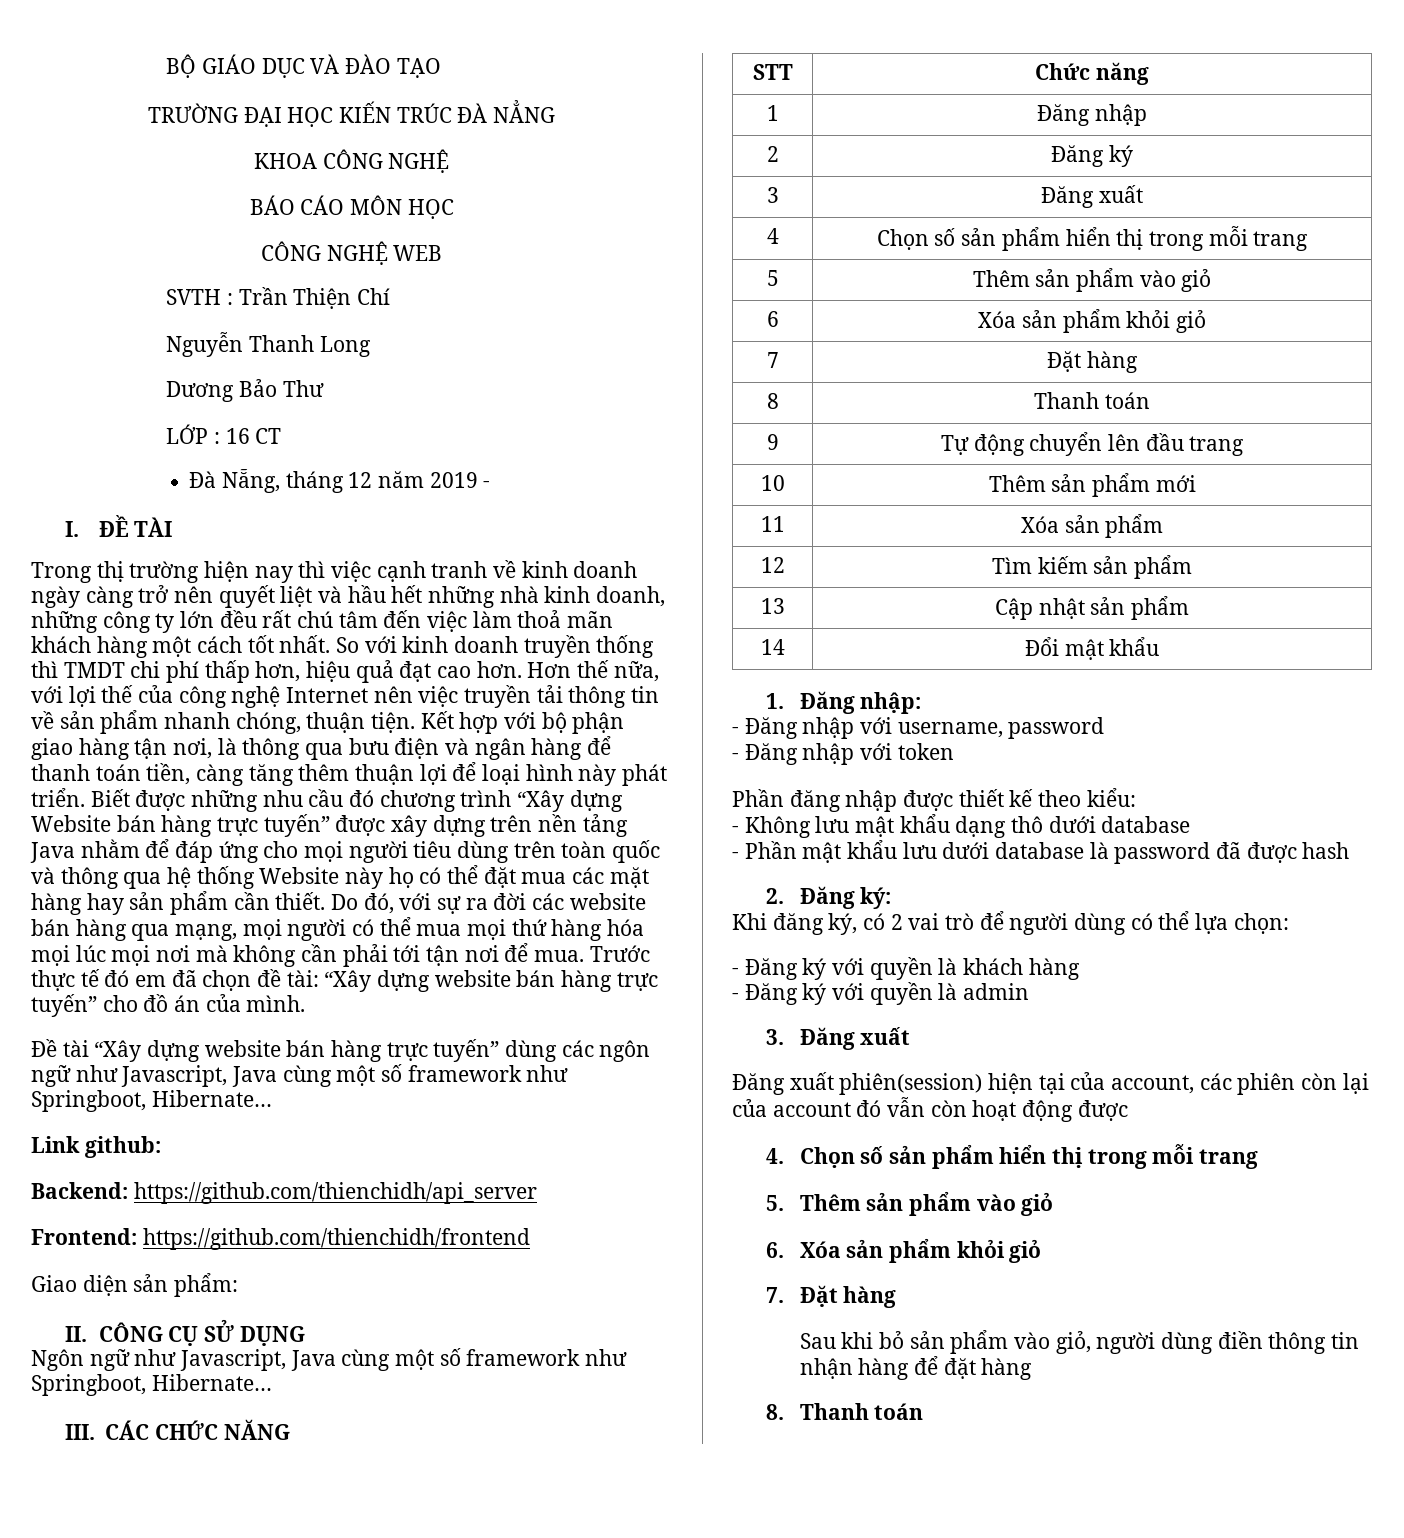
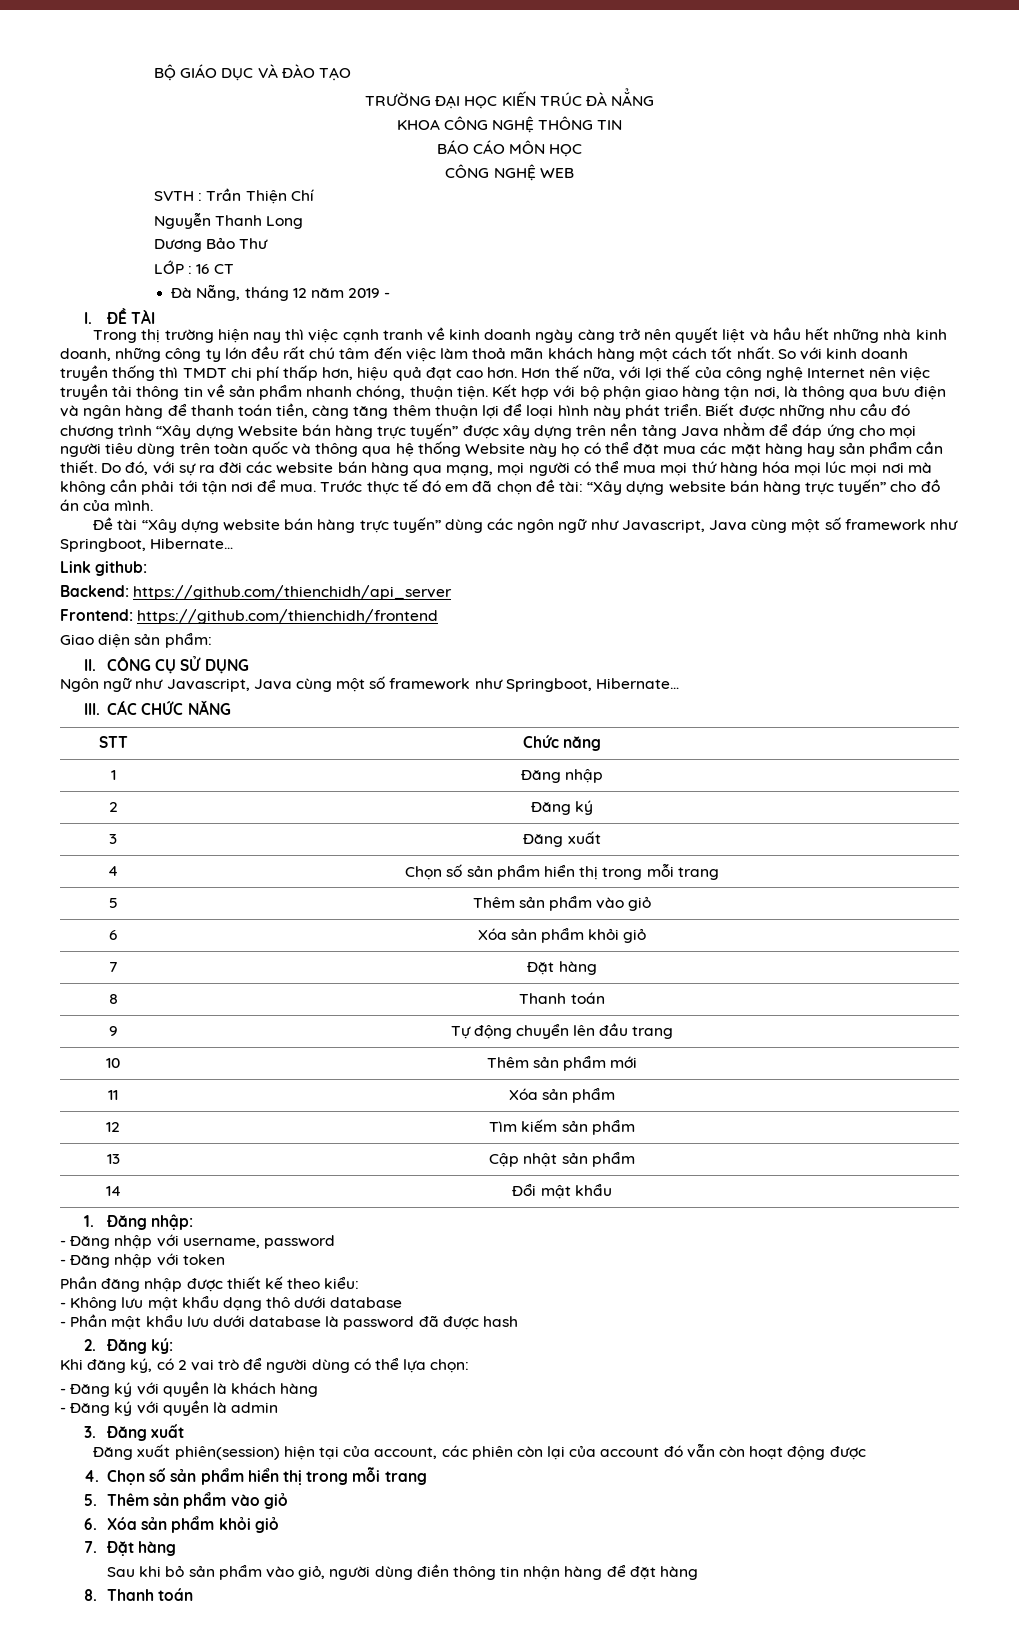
- KHOA CÔNG NGHỆ
+ KHOA CÔNG NGHỆ THÔNG TIN

